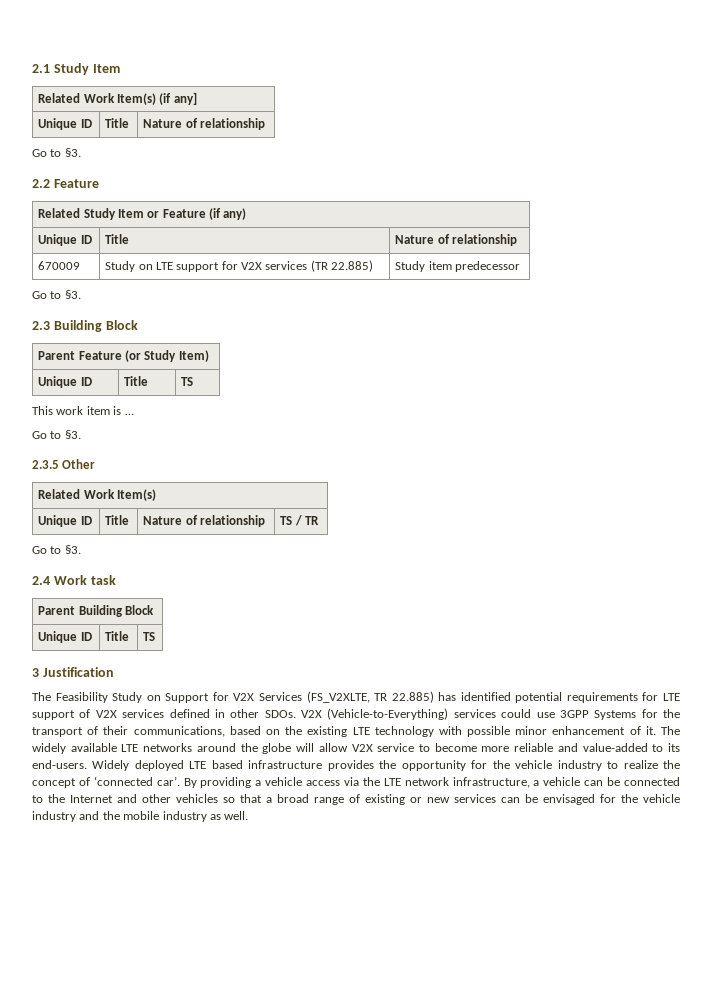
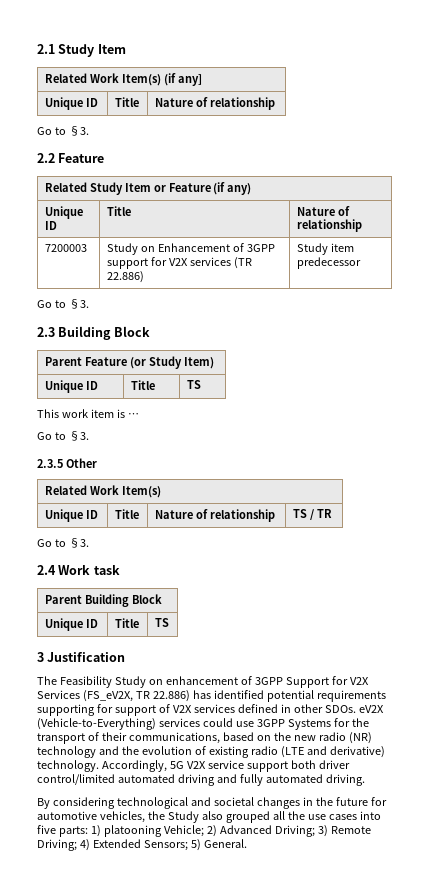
- 670009 | Study on LTE support for V2X services (TR 22.885) | Study item predecessor
+ 7200003 | Study on Enhancement of 3GPP support for V2X services (TR 22.886) | Study item predecessor
- The Feasibility Study on Support for V2X Services (FS_V2XLTE, TR 22.885) has identified potential requirements for LTE support of V2X services defined in other SDOs. V2X (Vehicle-to-Everything) services could use 3GPP Systems for the transport of their communications, based on the existing LTE technology with possible minor enhancement of it. The widely available LTE networks around the globe will allow V2X service to become more reliable and value-added to its end-users. Widely deployed LTE based infrastructure provides the opportunity for the vehicle industry to realize the concept of ‘connected car’. By providing a vehicle access via the LTE network infrastructure, a vehicle can be connected to the Internet and other vehicles so that a broad range of existing or new services can be envisaged for the vehicle industry and the mobile industry as well.
+ The Feasibility Study on enhancement of 3GPP Support for V2X Services (FS_eV2X, TR 22.886) has identified potential requirements supporting for support of V2X services defined in other SDOs. eV2X (Vehicle-to-Everything) services could use 3GPP Systems for the transport of their communications, based on the new radio (NR) technology and the evolution of existing radio (LTE and derivative) technology. Accordingly, 5G V2X service support both driver control/limited automated driving and fully automated driving.
+ By considering technological and societal changes in the future for automotive vehicles, the Study also grouped all the use cases into five parts: 1) platooning Vehicle; 2) Advanced Driving; 3) Remote Driving; 4) Extended Sensors; 5) General.

